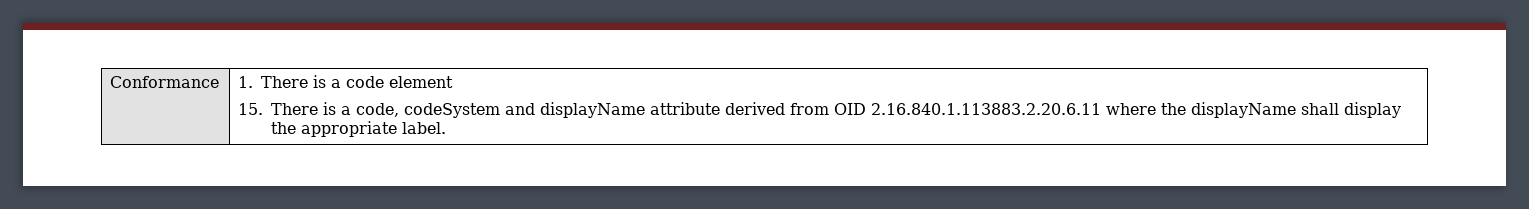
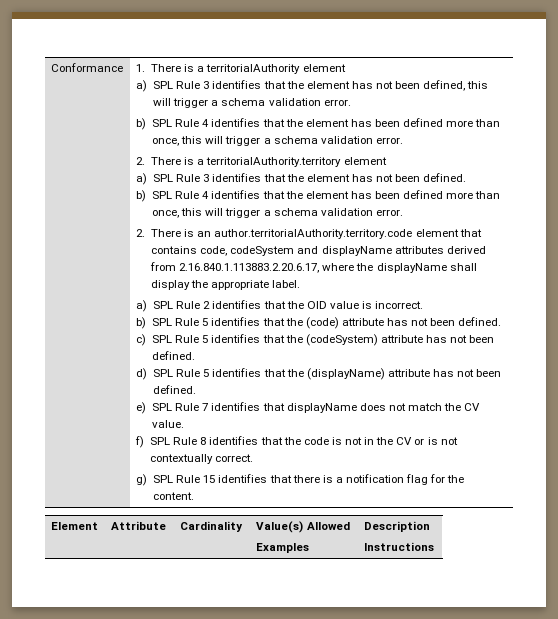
- 1. There is a code element
- 15. There is a code, codeSystem and displayName attribute derived from OID 2.16.840.1.113883.2.20.6.11 where the displayName shall display the appropriate label.
+ 1. There is a territorialAuthority element
+ a) SPL Rule 3 identifies that the element has not been defined, this will trigger a schema validation error.
+ b) SPL Rule 4 identifies that the element has been defined more than once, this will trigger a schema validation error.
+ 2. There is a territorialAuthority.territory element
+ a) SPL Rule 3 identifies that the element has not been defined.
+ b) SPL Rule 4 identifies that the element has been defined more than once, this will trigger a schema validation error.
+ 2. There is an author.territorialAuthority.territory.code element that contains code, codeSystem and displayName attributes derived from 2.16.840.1.113883.2.20.6.17, where the displayName shall display the appropriate label.
+ a) SPL Rule 2 identifies that the OID value is incorrect.
+ b) SPL Rule 5 identifies that the (code) attribute has not been defined.
+ c) SPL Rule 5 identifies that the (codeSystem) attribute has not been defined.
+ d) SPL Rule 5 identifies that the (displayName) attribute has not been defined.
+ e) SPL Rule 7 identifies that displayName does not match the CV value.
+ f) SPL Rule 8 identifies that the code is not in the CV or is not contextually correct.
+ g) SPL Rule 15 identifies that there is a notification flag for the content.
+ Element | Attribute | Cardinality | Value(s) Allowed
+ Examples | Description
+ Instructions

